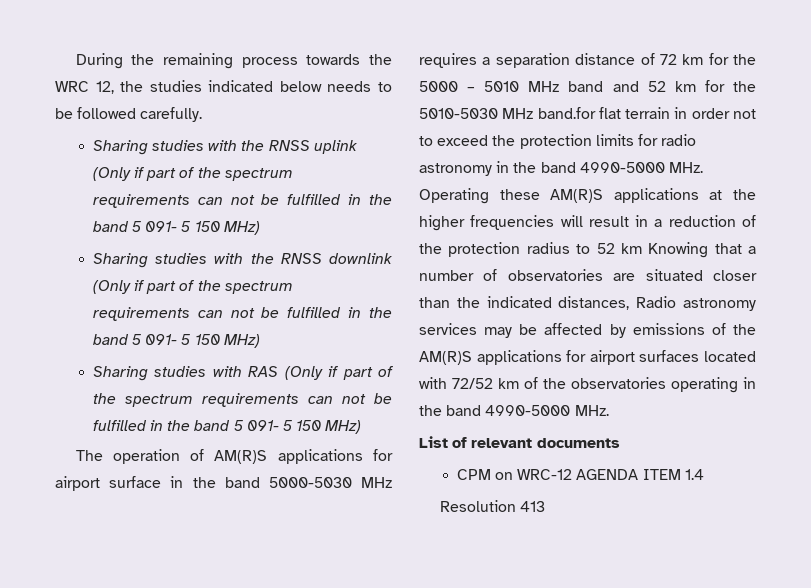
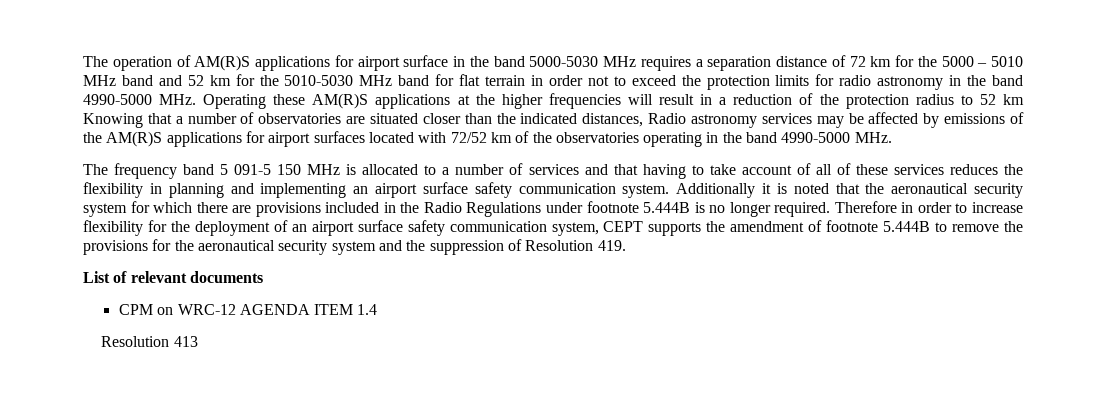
- During the remaining process towards the WRC 12, the studies indicated below needs to be followed carefully.
- Sharing studies with the RNSS uplink (Only if part of the spectrum requirements can not be fulfilled in the band 5 091- 5 150 MHz)
- Sharing studies with the RNSS downlink (Only if part of the spectrum requirements can not be fulfilled in the band 5 091- 5 150 MHz)
- Sharing studies with RAS (Only if part of the spectrum requirements can not be fulfilled in the band 5 091- 5 150 MHz)
- The operation of AM(R)S applications for airport surface in the band 5000-5030 MHz requires a separation distance of 72 km for the 5000 – 5010 MHz band and 52 km for the 5010-5030 MHz band.for flat terrain in order not to exceed the protection limits for radio astronomy in the band 4990-5000 MHz. Operating these AM(R)S applications at the higher frequencies will result in a reduction of the protection radius to 52 km Knowing that a number of observatories are situated closer than the indicated distances, Radio astronomy services may be affected by emissions of the AM(R)S applications for airport surfaces located with 72/52 km of the observatories operating in the band 4990-5000 MHz.
+ The operation of AM(R)S applications for airport surface in the band 5000-5030 MHz requires a separation distance of 72 km for the 5000 – 5010 MHz band and 52 km for the 5010-5030 MHz band for flat terrain in order not to exceed the protection limits for radio astronomy in the band 4990-5000 MHz. Operating these AM(R)S applications at the higher frequencies will result in a reduction of the protection radius to 52 km Knowing that a number of observatories are situated closer than the indicated distances, Radio astronomy services may be affected by emissions of the AM(R)S applications for airport surfaces located with 72/52 km of the observatories operating in the band 4990-5000 MHz.
+ The frequency band 5 091-5 150 MHz is allocated to a number of services and that having to take account of all of these services reduces the flexibility in planning and implementing an airport surface safety communication system. Additionally it is noted that the aeronautical security system for which there are provisions included in the Radio Regulations under footnote 5.444B is no longer required. Therefore in order to increase flexibility for the deployment of an airport surface safety communication system, CEPT supports the amendment of footnote 5.444B to remove the provisions for the aeronautical security system and the suppression of Resolution 419.

